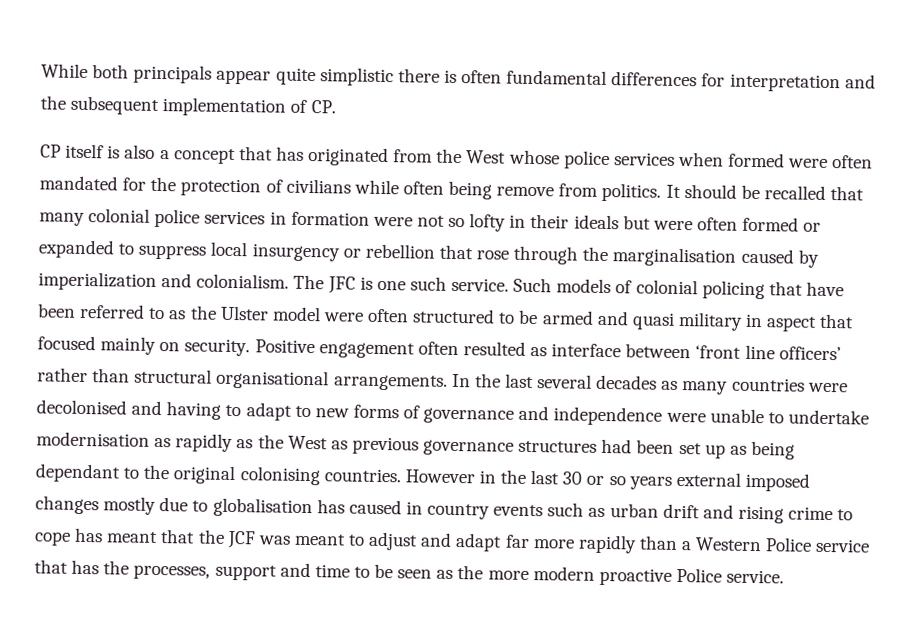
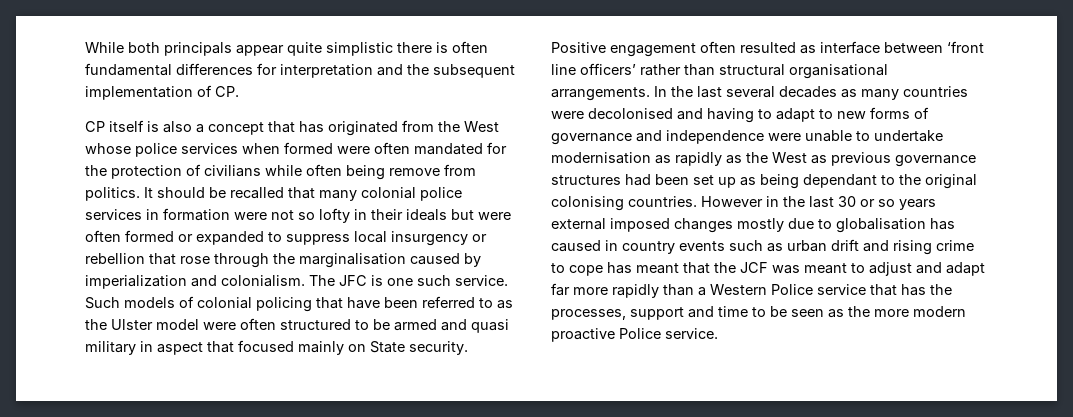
- Such models of colonial policing that have been referred to as the Ulster model were often structured to be armed and quasi military in aspect that focused mainly on security.
+ Such models of colonial policing that have been referred to as the Ulster model were often structured to be armed and quasi military in aspect that focused mainly on State security.

